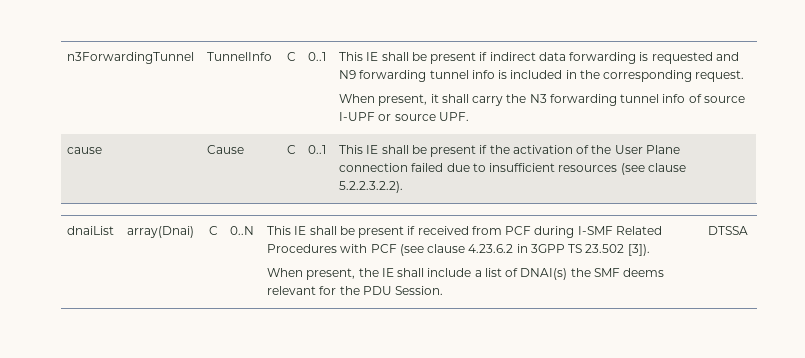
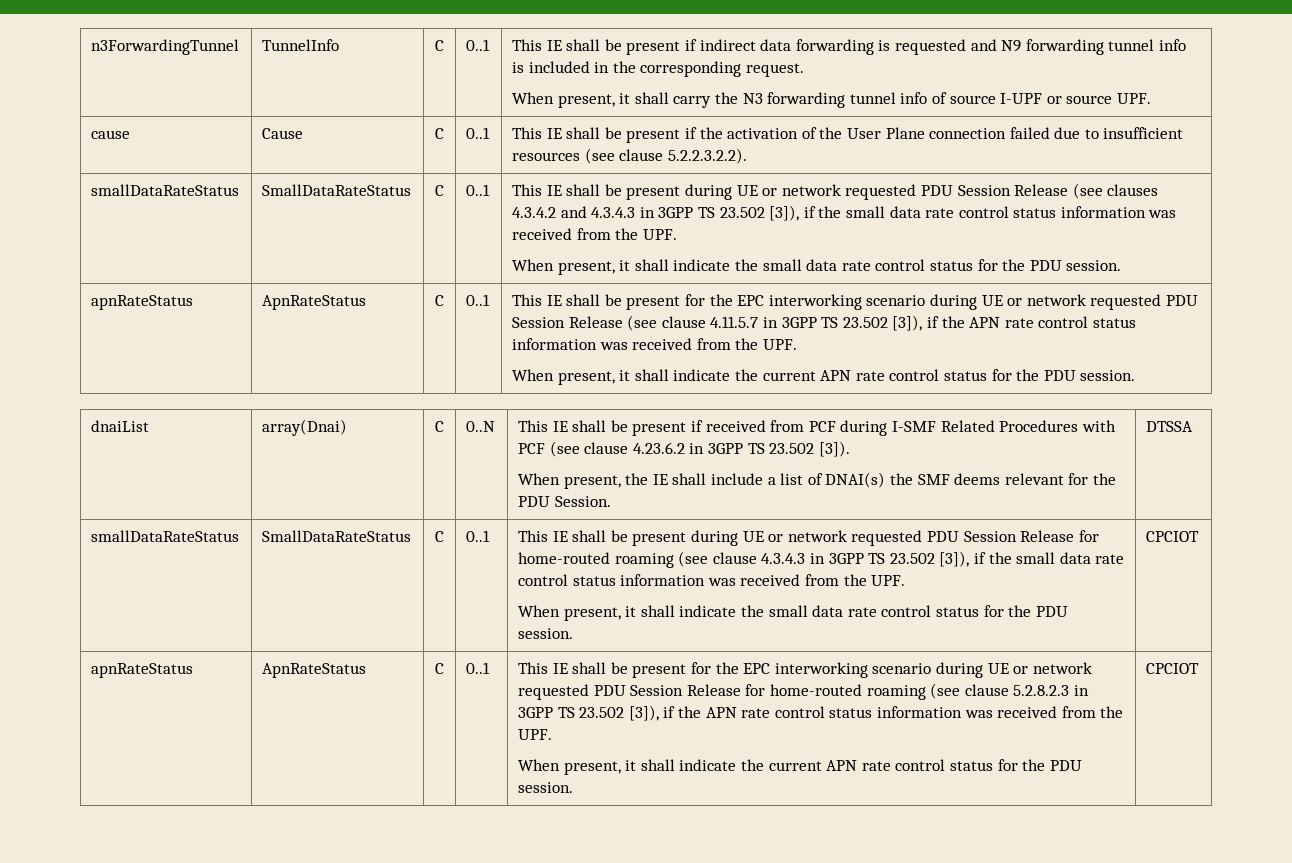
+ smallDataRateStatus | SmallDataRateStatus | C | 0..1 | This IE shall be present during UE or network requested PDU Session Release (see clauses 4.3.4.2 and 4.3.4.3 in 3GPP TS 23.502 [3]), if the small data rate control status information was received from the UPF.
+ When present, it shall indicate the small data rate control status for the PDU session.
+ apnRateStatus | ApnRateStatus | C | 0..1 | This IE shall be present for the EPC interworking scenario during UE or network requested PDU Session Release (see clause 4.11.5.7 in 3GPP TS 23.502 [3]), if the APN rate control status information was received from the UPF.
+ When present, it shall indicate the current APN rate control status for the PDU session.
+ smallDataRateStatus | SmallDataRateStatus | C | 0..1 | This IE shall be present during UE or network requested PDU Session Release for home-routed roaming (see clause 4.3.4.3 in 3GPP TS 23.502 [3]), if the small data rate control status information was received from the UPF.
+ When present, it shall indicate the small data rate control status for the PDU session. | CPCIOT
+ apnRateStatus | ApnRateStatus | C | 0..1 | This IE shall be present for the EPC interworking scenario during UE or network requested PDU Session Release for home-routed roaming (see clause 5.2.8.2.3 in 3GPP TS 23.502 [3]), if the APN rate control status information was received from the UPF.
+ When present, it shall indicate the current APN rate control status for the PDU session. | CPCIOT

